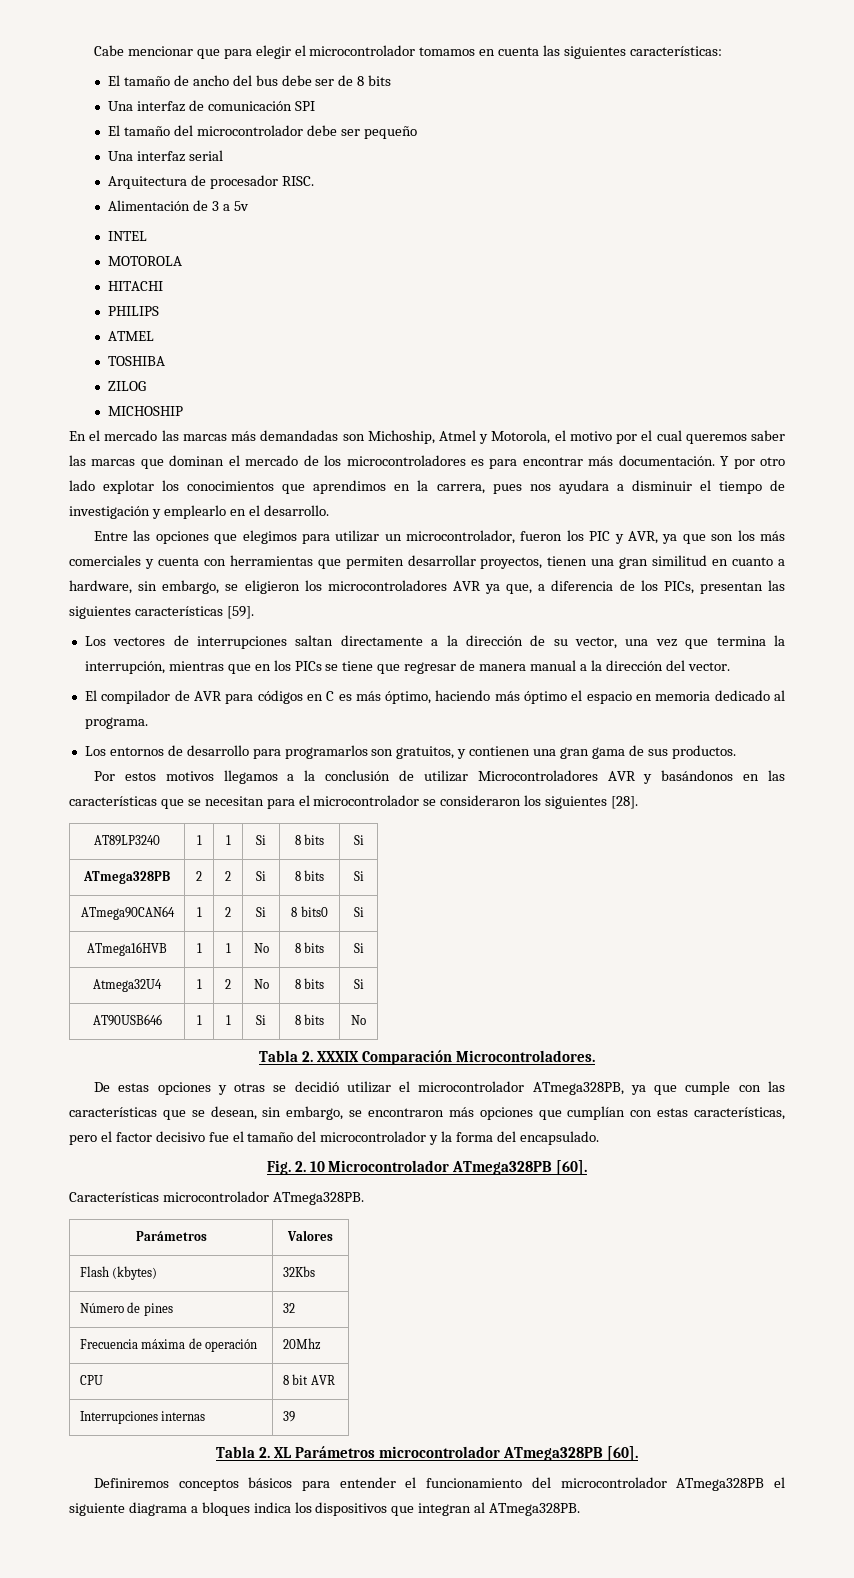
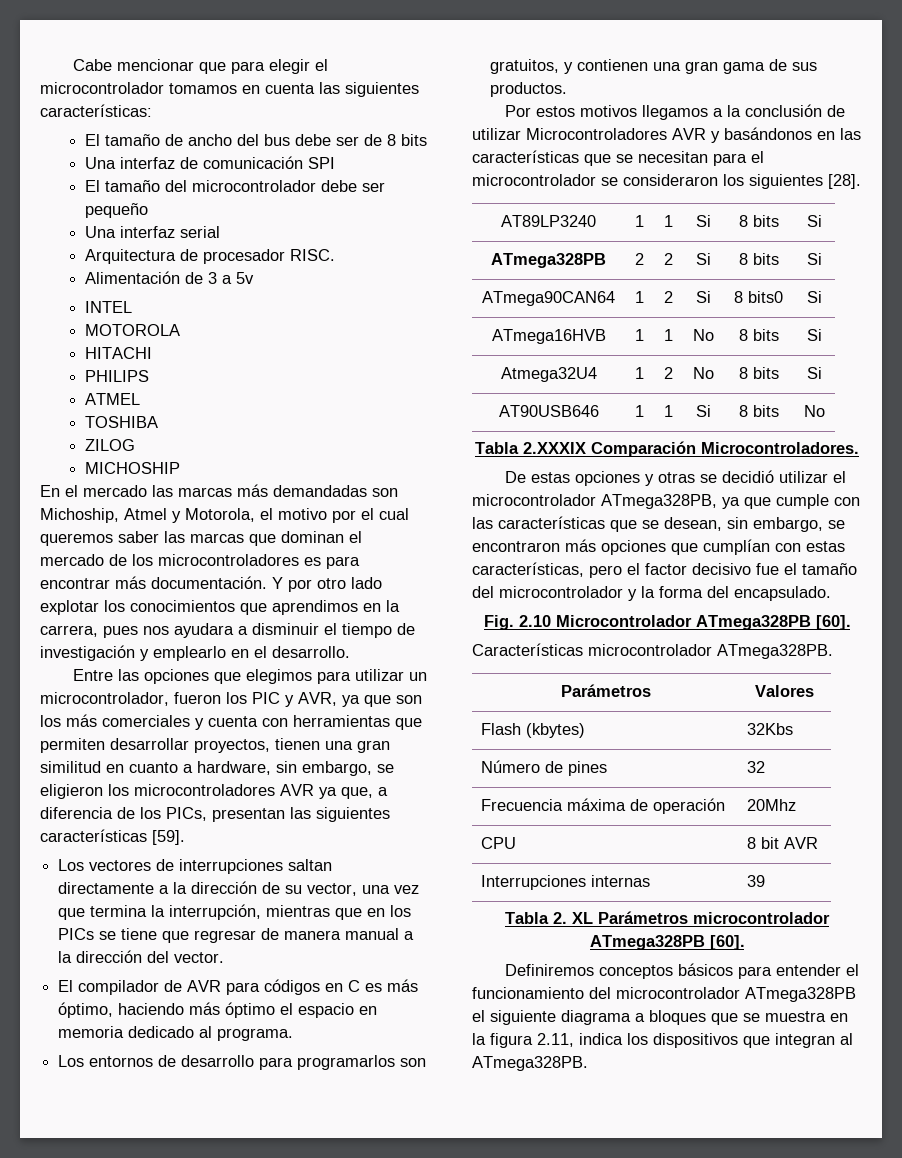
- Tabla 2. XXXIX Comparación Microcontroladores.
+ Tabla 2.XXXIX Comparación Microcontroladores.
- Fig. 2. 10 Microcontrolador ATmega328PB [60].
+ Fig. 2.10 Microcontrolador ATmega328PB [60].
- Definiremos conceptos básicos para entender el funcionamiento del microcontrolador ATmega328PB el siguiente diagrama a bloques indica los dispositivos que integran al ATmega328PB.
+ Definiremos conceptos básicos para entender el funcionamiento del microcontrolador ATmega328PB el siguiente diagrama a bloques que se muestra en la figura 2.11, indica los dispositivos que integran al ATmega328PB.

